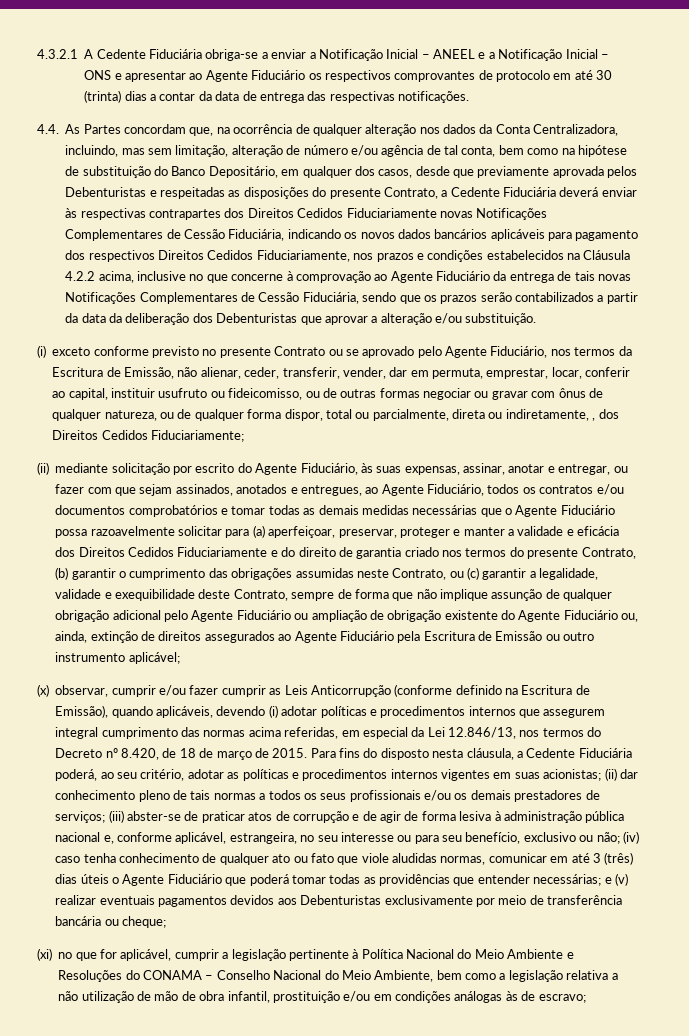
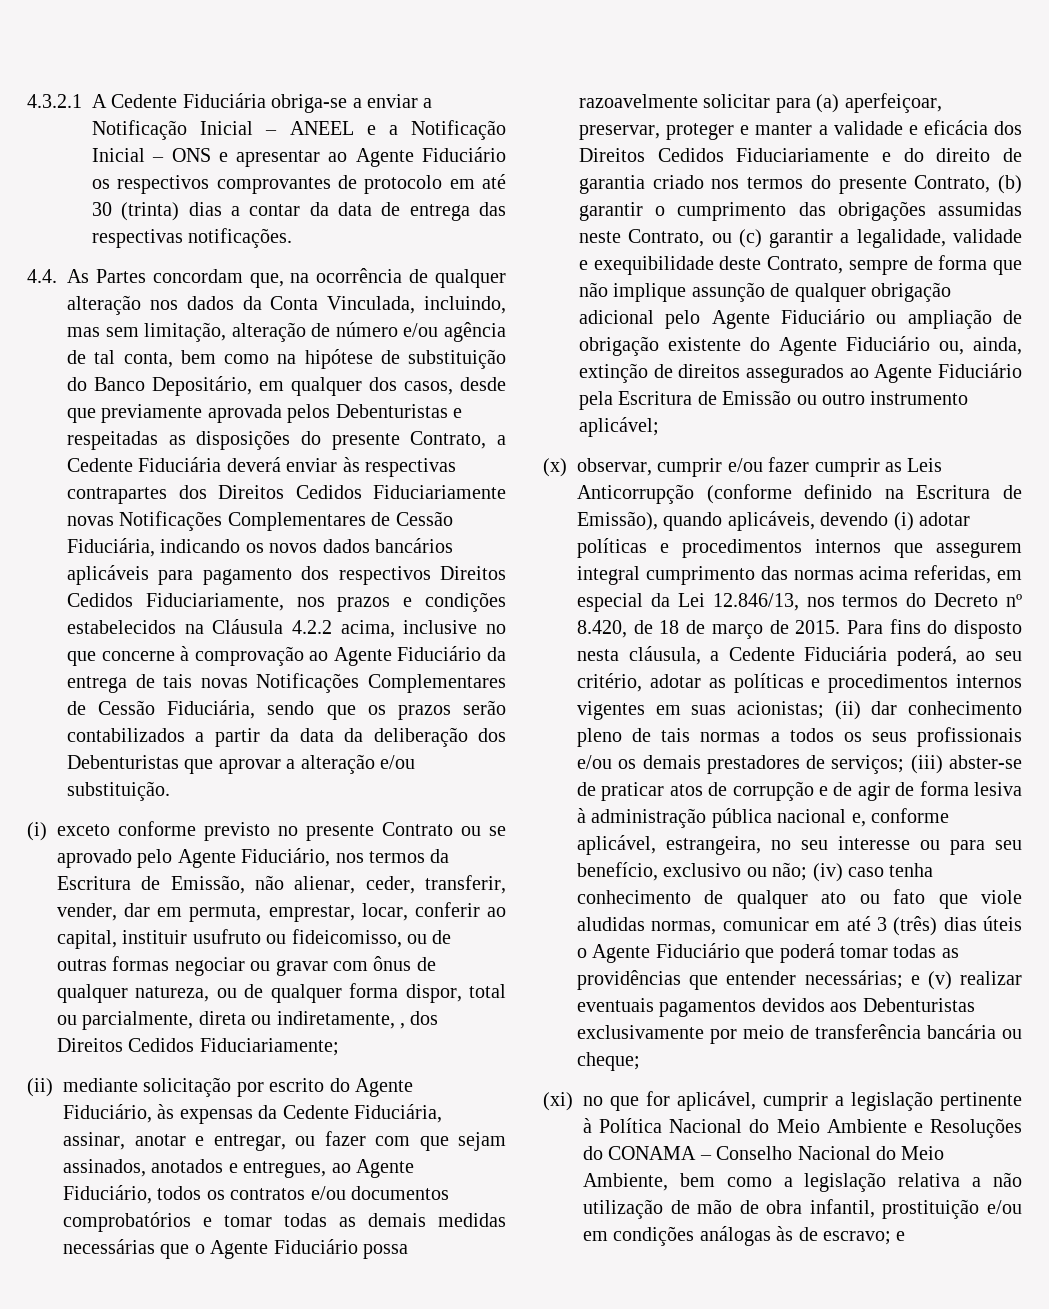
- 4.4. As Partes concordam que, na ocorrência de qualquer alteração nos dados da Conta Centralizadora, incluindo, mas sem limitação, alteração de número e/ou agência de tal conta, bem como na hipótese de substituição do Banco Depositário, em qualquer dos casos, desde que previamente aprovada pelos Debenturistas e respeitadas as disposições do presente Contrato, a Cedente Fiduciária deverá enviar às respectivas contrapartes dos Direitos Cedidos Fiduciariamente novas Notificações Complementares de Cessão Fiduciária, indicando os novos dados bancários aplicáveis para pagamento dos respectivos Direitos Cedidos Fiduciariamente, nos prazos e condições estabelecidos na Cláusula 4.2.2 acima, inclusive no que concerne à comprovação ao Agente Fiduciário da entrega de tais novas Notificações Complementares de Cessão Fiduciária, sendo que os prazos serão contabilizados a partir da data da deliberação dos Debenturistas que aprovar a alteração e/ou substituição.
+ 4.4. As Partes concordam que, na ocorrência de qualquer alteração nos dados da Conta Vinculada, incluindo, mas sem limitação, alteração de número e/ou agência de tal conta, bem como na hipótese de substituição do Banco Depositário, em qualquer dos casos, desde que previamente aprovada pelos Debenturistas e respeitadas as disposições do presente Contrato, a Cedente Fiduciária deverá enviar às respectivas contrapartes dos Direitos Cedidos Fiduciariamente novas Notificações Complementares de Cessão Fiduciária, indicando os novos dados bancários aplicáveis para pagamento dos respectivos Direitos Cedidos Fiduciariamente, nos prazos e condições estabelecidos na Cláusula 4.2.2 acima, inclusive no que concerne à comprovação ao Agente Fiduciário da entrega de tais novas Notificações Complementares de Cessão Fiduciária, sendo que os prazos serão contabilizados a partir da data da deliberação dos Debenturistas que aprovar a alteração e/ou substituição.
- (ii) mediante solicitação por escrito do Agente Fiduciário, às suas expensas, assinar, anotar e entregar, ou fazer com que sejam assinados, anotados e entregues, ao Agente Fiduciário, todos os contratos e/ou documentos comprobatórios e tomar todas as demais medidas necessárias que o Agente Fiduciário possa razoavelmente solicitar para (a) aperfeiçoar, preservar, proteger e manter a validade e eficácia dos Direitos Cedidos Fiduciariamente e do direito de garantia criado nos termos do presente Contrato, (b) garantir o cumprimento das obrigações assumidas neste Contrato, ou (c) garantir a legalidade, validade e exequibilidade deste Contrato, sempre de forma que não implique assunção de qualquer obrigação adicional pelo Agente Fiduciário ou ampliação de obrigação existente do Agente Fiduciário ou, ainda, extinção de direitos assegurados ao Agente Fiduciário pela Escritura de Emissão ou outro instrumento aplicável;
+ (ii) mediante solicitação por escrito do Agente Fiduciário, às expensas da Cedente Fiduciária, assinar, anotar e entregar, ou fazer com que sejam assinados, anotados e entregues, ao Agente Fiduciário, todos os contratos e/ou documentos comprobatórios e tomar todas as demais medidas necessárias que o Agente Fiduciário possa razoavelmente solicitar para (a) aperfeiçoar, preservar, proteger e manter a validade e eficácia dos Direitos Cedidos Fiduciariamente e do direito de garantia criado nos termos do presente Contrato, (b) garantir o cumprimento das obrigações assumidas neste Contrato, ou (c) garantir a legalidade, validade e exequibilidade deste Contrato, sempre de forma que não implique assunção de qualquer obrigação adicional pelo Agente Fiduciário ou ampliação de obrigação existente do Agente Fiduciário ou, ainda, extinção de direitos assegurados ao Agente Fiduciário pela Escritura de Emissão ou outro instrumento aplicável;
- (xi) no que for aplicável, cumprir a legislação pertinente à Política Nacional do Meio Ambiente e Resoluções do CONAMA – Conselho Nacional do Meio Ambiente, bem como a legislação relativa a não utilização de mão de obra infantil, prostituição e/ou em condições análogas às de escravo;
+ (xi) no que for aplicável, cumprir a legislação pertinente à Política Nacional do Meio Ambiente e Resoluções do CONAMA – Conselho Nacional do Meio Ambiente, bem como a legislação relativa a não utilização de mão de obra infantil, prostituição e/ou em condições análogas às de escravo; e

